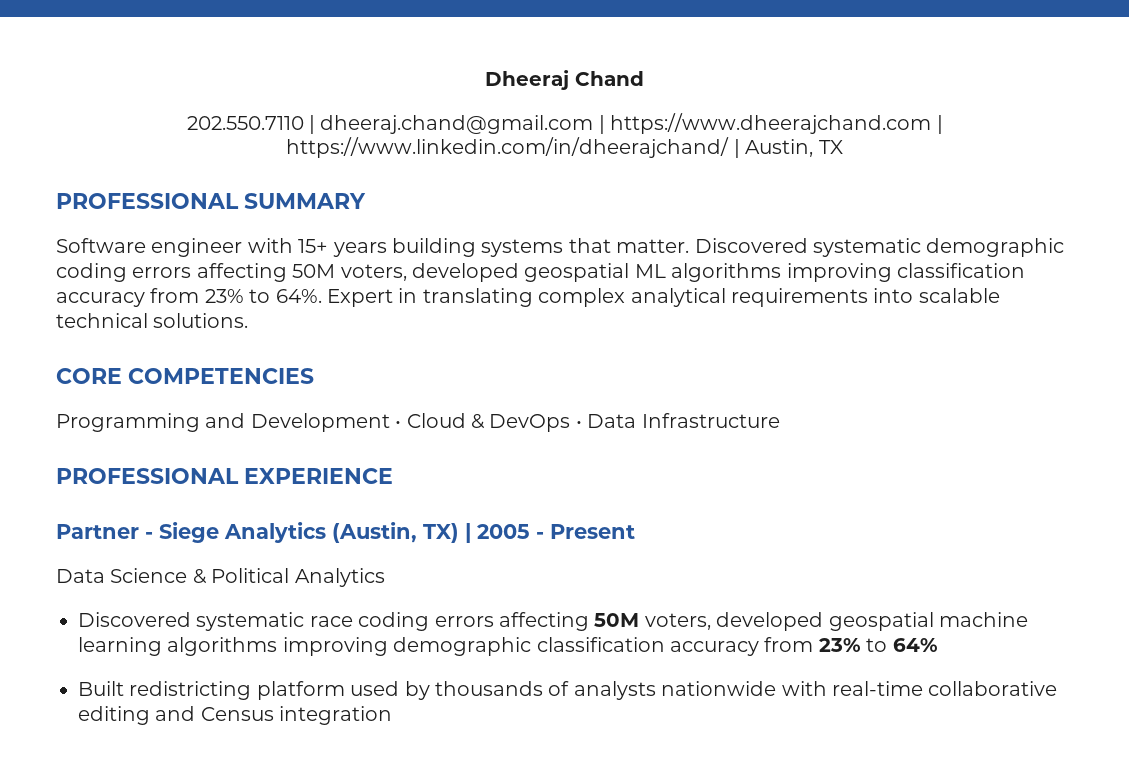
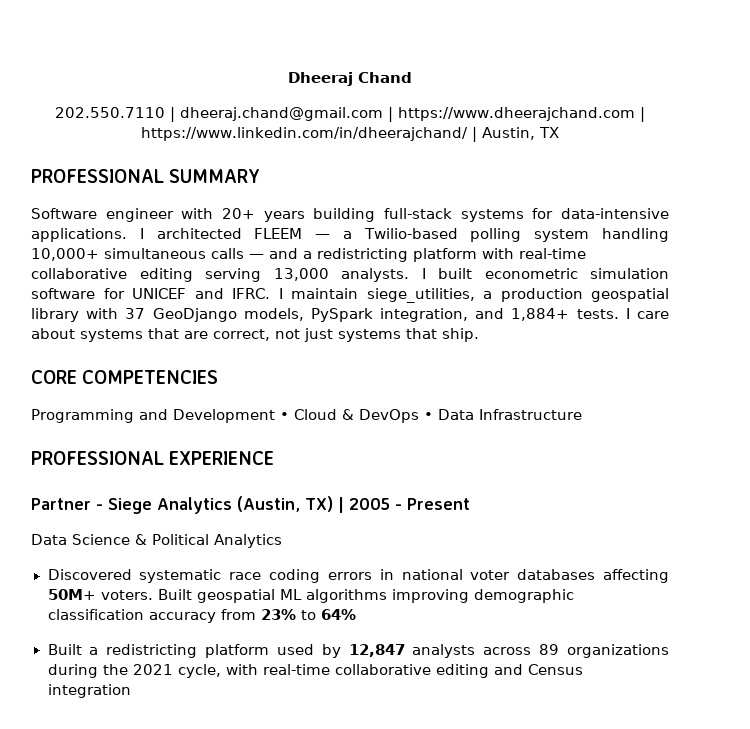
- Software engineer with 15+ years building systems that matter. Discovered systematic demographic coding errors affecting 50M voters, developed geospatial ML algorithms improving classification accuracy from 23% to 64%. Expert in translating complex analytical requirements into scalable technical solutions.
+ Software engineer with 20+ years building full-stack systems for data-intensive applications. I architected FLEEM — a Twilio-based polling system handling 10,000+ simultaneous calls — and a redistricting platform with real-time collaborative editing serving 13,000 analysts. I built econometric simulation software for UNICEF and IFRC. I maintain siege_utilities, a production geospatial library with 37 GeoDjango models, PySpark integration, and 1,884+ tests. I care about systems that are correct, not just systems that ship.
- Discovered systematic race coding errors affecting 50M voters, developed geospatial machine learning algorithms improving demographic classification accuracy from 23% to 64%
+ Discovered systematic race coding errors in national voter databases affecting 50M+ voters. Built geospatial ML algorithms improving demographic classification accuracy from 23% to 64%
- Built redistricting platform used by thousands of analysts nationwide with real-time collaborative editing and Census integration
+ Built a redistricting platform used by 12,847 analysts across 89 organizations during the 2021 cycle, with real-time collaborative editing and Census integration

